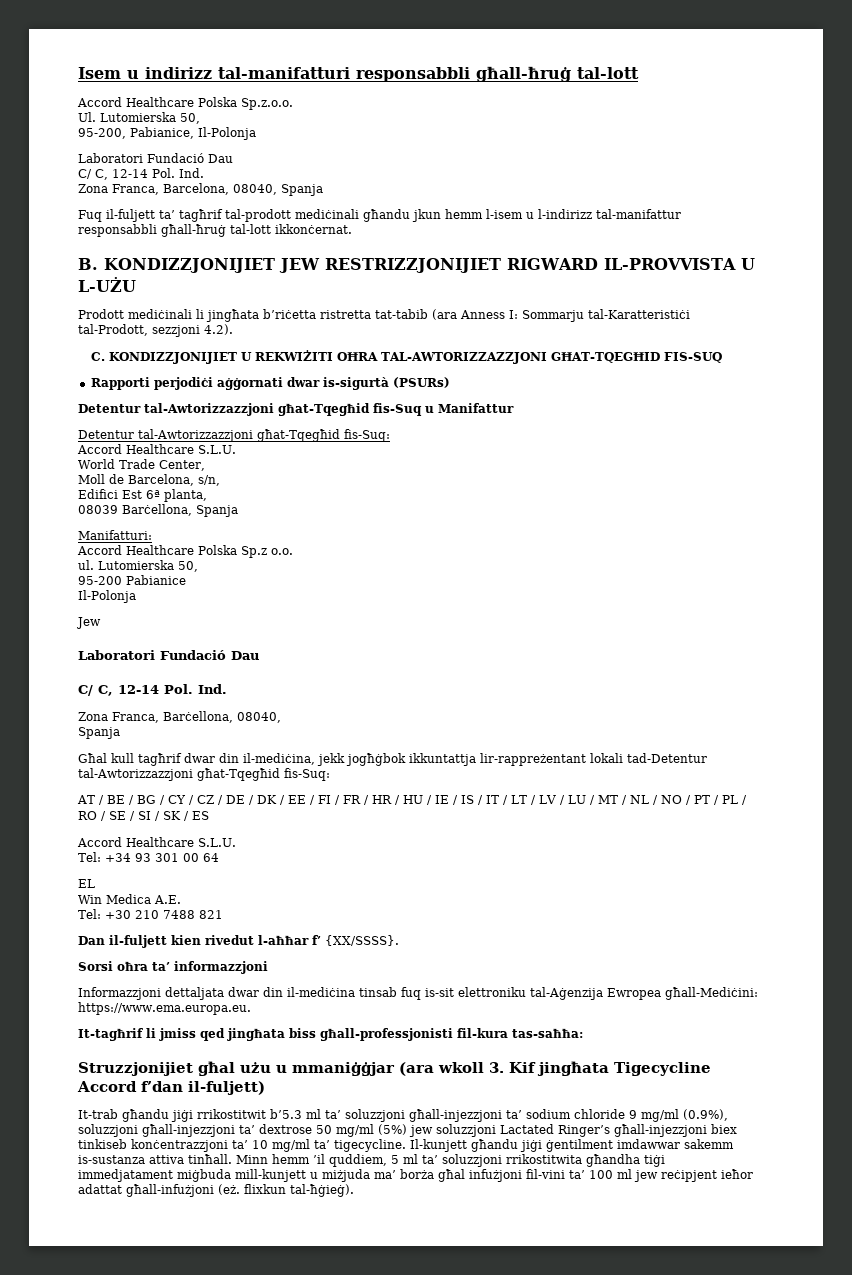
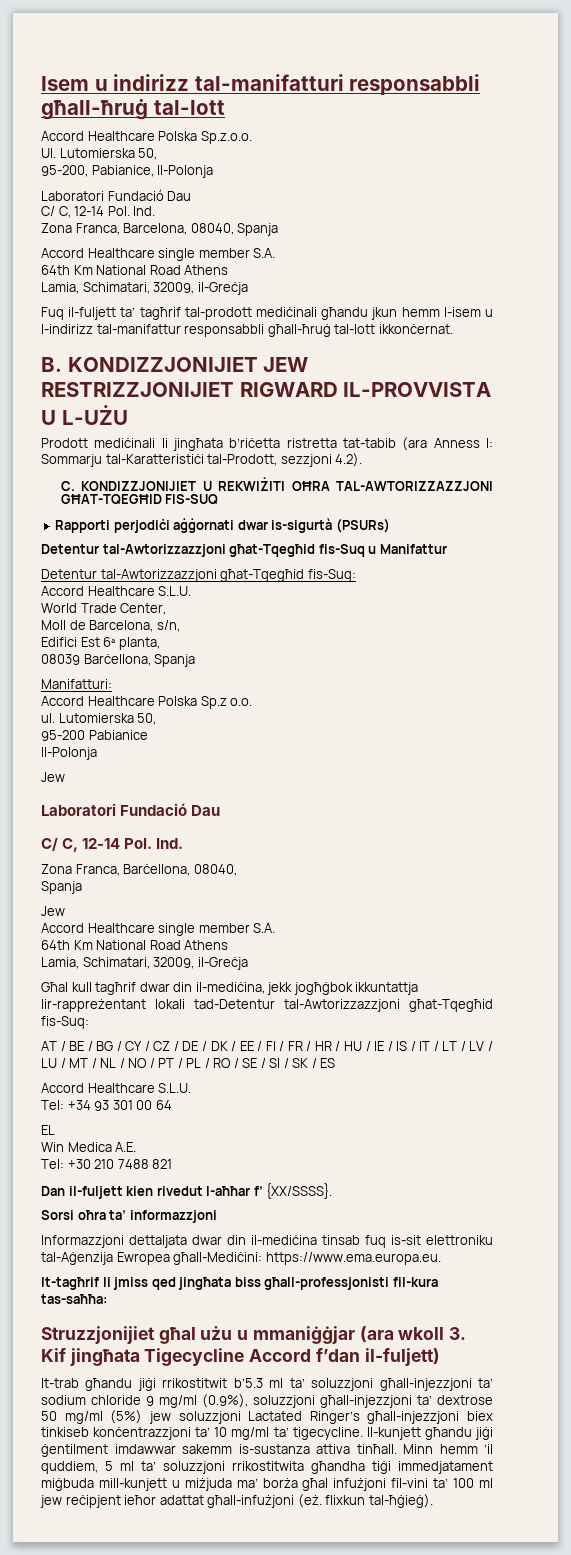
  Zona Franca, Barcelona, 08040, Spanja
+ Accord Healthcare single member S.A.
+ 64th Km National Road Athens
+ Lamia, Schimatari, 32009, il-Greċja
  Zona Franca, Barċellona, 08040,
  Spanja
+ Jew
+ Accord Healthcare single member S.A.
+ 64th Km National Road Athens
+ Lamia, Schimatari, 32009, il-Greċja

